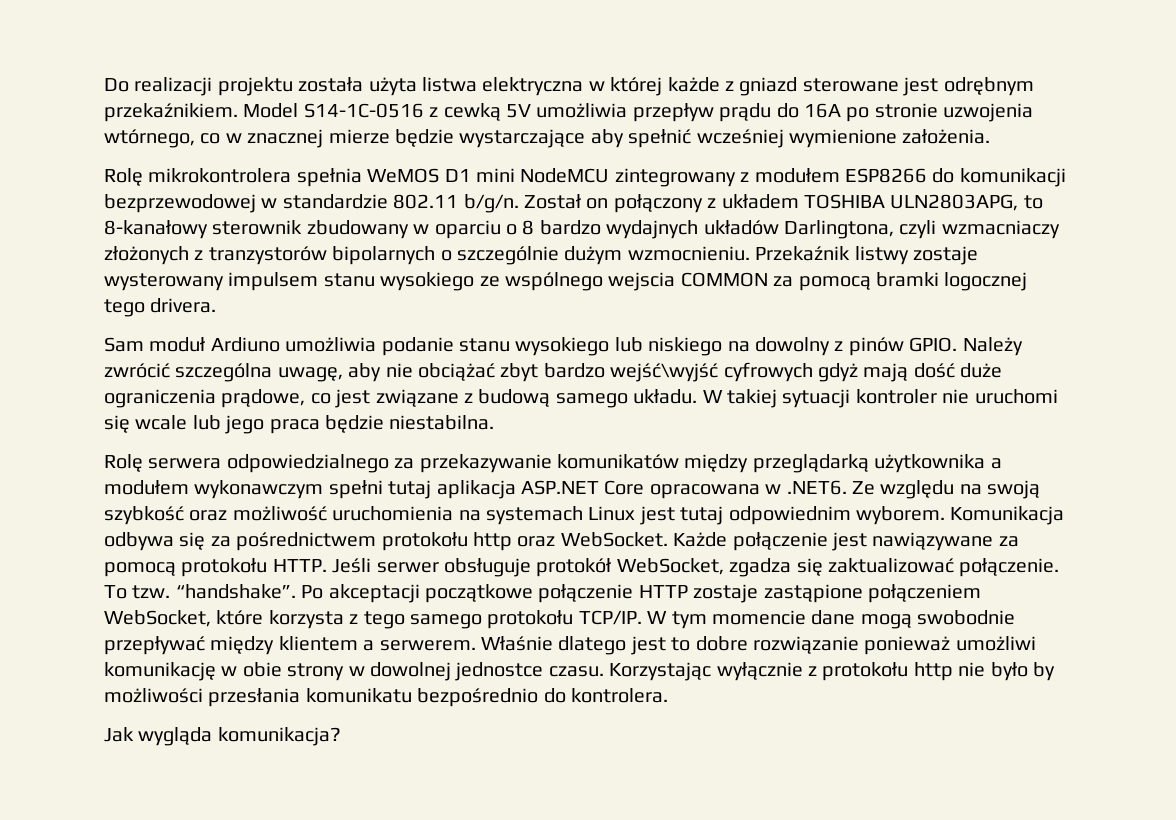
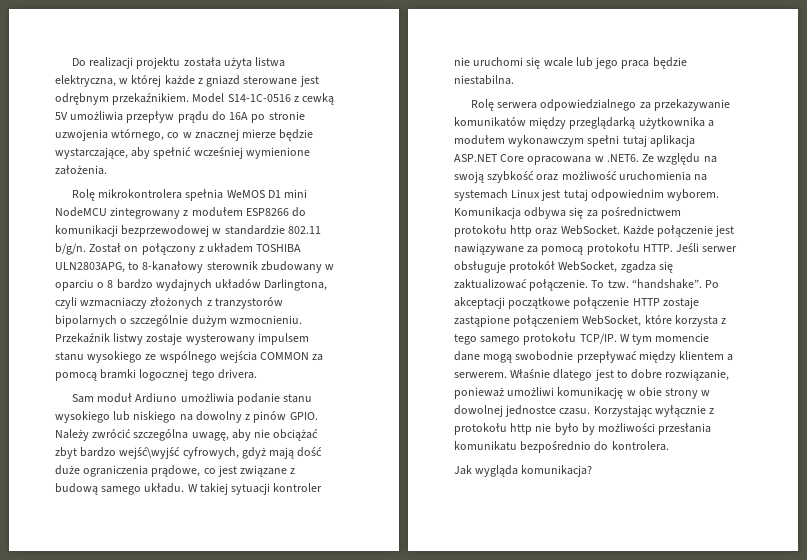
- Do realizacji projektu została użyta listwa elektryczna w której każde z gniazd sterowane jest odrębnym przekaźnikiem.
+ Do realizacji projektu została użyta listwa elektryczna, w której każde z gniazd sterowane jest odrębnym przekaźnikiem.
- Model S14-1C-0516 z cewką 5V umożliwia przepływ prądu do 16A po stronie uzwojenia wtórnego, co w znacznej mierze będzie wystarczające aby spełnić wcześniej wymienione założenia.
+ Model S14-1C-0516 z cewką 5V umożliwia przepływ prądu do 16A po stronie uzwojenia wtórnego, co w znacznej mierze będzie wystarczające, aby spełnić wcześniej wymienione założenia.
- Przekaźnik listwy zostaje wysterowany impulsem stanu wysokiego ze wspólnego wejscia COMMON za pomocą bramki logocznej tego drivera.
+ Przekaźnik listwy zostaje wysterowany impulsem stanu wysokiego ze wspólnego wejścia COMMON za pomocą bramki logocznej tego drivera.
- Należy zwrócić szczególna uwagę, aby nie obciążać zbyt bardzo wejść\wyjść cyfrowych gdyż mają dość duże ograniczenia prądowe, co jest związane z budową samego układu.
+ Należy zwrócić szczególna uwagę, aby nie obciążać zbyt bardzo wejść\wyjść cyfrowych, gdyż mają dość duże ograniczenia prądowe, co jest związane z budową samego układu.
- Właśnie dlatego jest to dobre rozwiązanie ponieważ umożliwi komunikację w obie strony w dowolnej jednostce czasu.
+ Właśnie dlatego jest to dobre rozwiązanie, ponieważ umożliwi komunikację w obie strony w dowolnej jednostce czasu.

